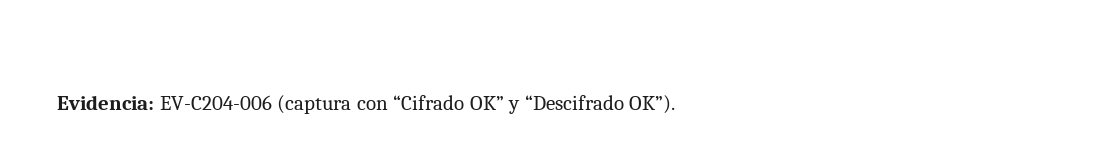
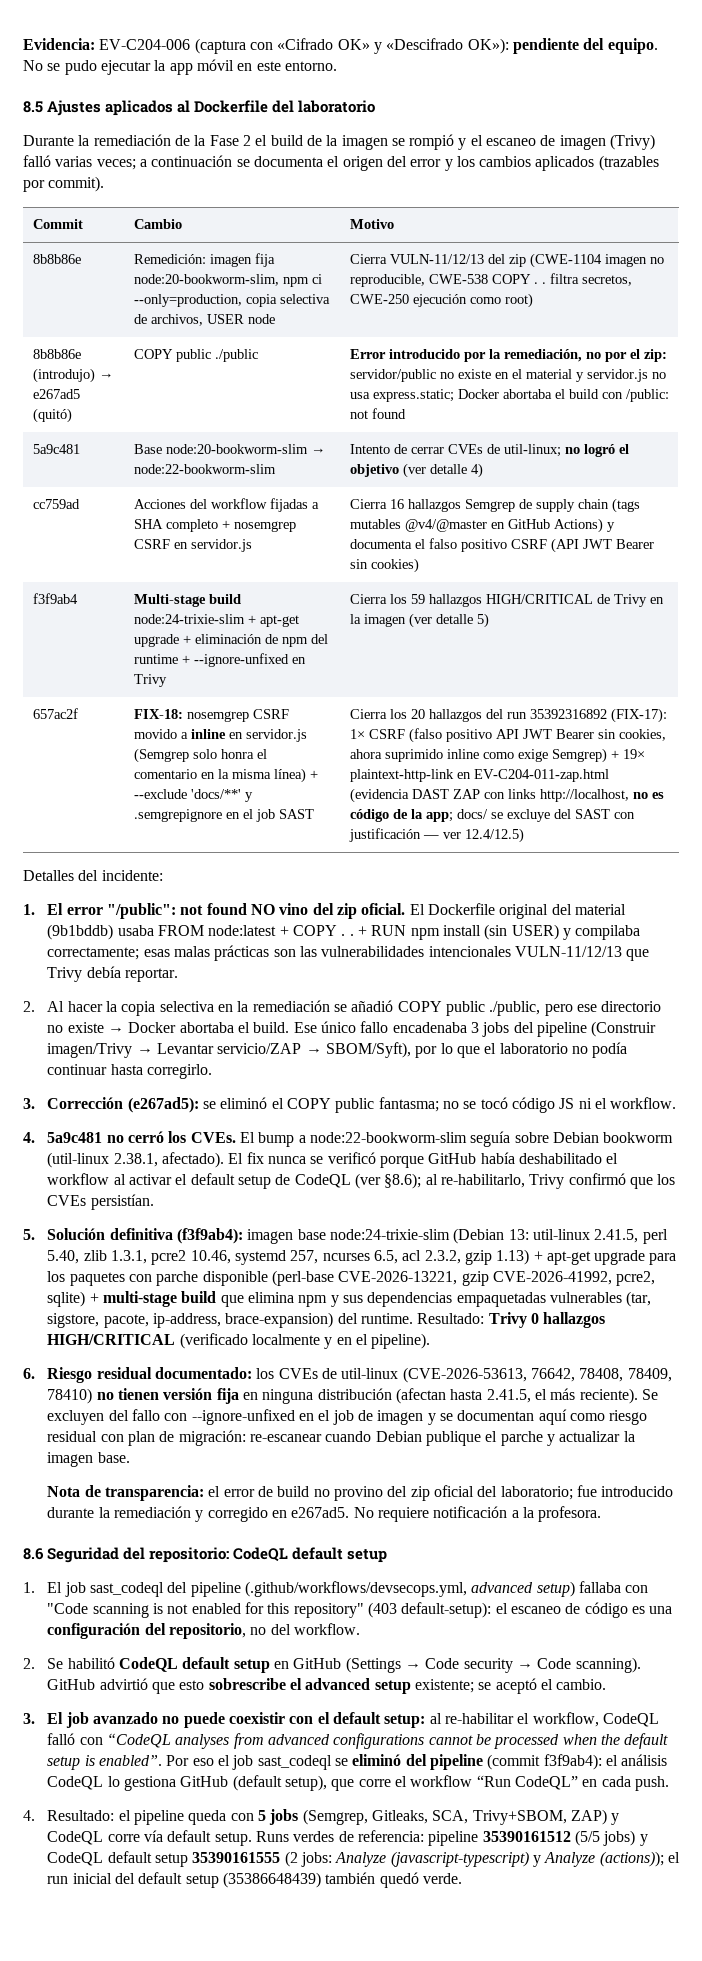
- Evidencia: EV-C204-006 (captura con “Cifrado OK” y “Descifrado OK”).
+ Evidencia: EV-C204-006 (captura con «Cifrado OK» y «Descifrado OK»): pendiente del equipo. No se pudo ejecutar la app móvil en este entorno.
+ 8.5 Ajustes aplicados al Dockerfile del laboratorio
+ Durante la remediación de la Fase 2 el build de la imagen se rompió y el escaneo de imagen (Trivy) falló varias veces; a continuación se documenta el origen del error y los cambios aplicados (trazables por commit).
+ Commit | Cambio | Motivo
+ 8b8b86e | Remedición: imagen fija node:20-bookworm-slim, npm ci --only=production, copia selectiva de archivos, USER node | Cierra VULN-11/12/13 del zip (CWE-1104 imagen no reproducible, CWE-538 COPY . . filtra secretos, CWE-250 ejecución como root)
+ 8b8b86e (introdujo) → e267ad5 (quitó) | COPY public ./public | Error introducido por la remediación, no por el zip: servidor/public no existe en el material y servidor.js no usa express.static; Docker abortaba el build con /public: not found
+ 5a9c481 | Base node:20-bookworm-slim → node:22-bookworm-slim | Intento de cerrar CVEs de util-linux; no logró el objetivo (ver detalle 4)
+ cc759ad | Acciones del workflow fijadas a SHA completo + nosemgrep CSRF en servidor.js | Cierra 16 hallazgos Semgrep de supply chain (tags mutables @v4/@master en GitHub Actions) y documenta el falso positivo CSRF (API JWT Bearer sin cookies)
+ f3f9ab4 | Multi-stage build node:24-trixie-slim + apt-get upgrade + eliminación de npm del runtime + --ignore-unfixed en Trivy | Cierra los 59 hallazgos HIGH/CRITICAL de Trivy en la imagen (ver detalle 5)
+ 657ac2f | FIX-18: nosemgrep CSRF movido a inline en servidor.js (Semgrep solo honra el comentario en la misma línea) + --exclude 'docs/**' y .semgrepignore en el job SAST | Cierra los 20 hallazgos del run 35392316892 (FIX-17): 1× CSRF (falso positivo API JWT Bearer sin cookies, ahora suprimido inline como exige Semgrep) + 19× plaintext-http-link en EV-C204-011-zap.html (evidencia DAST ZAP con links http://localhost, no es código de la app; docs/ se excluye del SAST con justificación — ver 12.4/12.5)
+ Detalles del incidente:
+ 1. El error "/public": not found NO vino del zip oficial. El Dockerfile original del material (9b1bddb) usaba FROM node:latest + COPY . . + RUN npm install (sin USER) y compilaba correctamente; esas malas prácticas son las vulnerabilidades intencionales VULN-11/12/13 que Trivy debía reportar.
+ 2. Al hacer la copia selectiva en la remediación se añadió COPY public ./public, pero ese directorio no existe → Docker abortaba el build. Ese único fallo encadenaba 3 jobs del pipeline (Construir imagen/Trivy → Levantar servicio/ZAP → SBOM/Syft), por lo que el laboratorio no podía continuar hasta corregirlo.
+ 3. Corrección (e267ad5): se eliminó el COPY public fantasma; no se tocó código JS ni el workflow.
+ 4. 5a9c481 no cerró los CVEs. El bump a node:22-bookworm-slim seguía sobre Debian bookworm (util-linux 2.38.1, afectado). El fix nunca se verificó porque GitHub había deshabilitado el workflow al activar el default setup de CodeQL (ver §8.6); al re-habilitarlo, Trivy confirmó que los CVEs persistían.
+ 5. Solución definitiva (f3f9ab4): imagen base node:24-trixie-slim (Debian 13: util-linux 2.41.5, perl 5.40, zlib 1.3.1, pcre2 10.46, systemd 257, ncurses 6.5, acl 2.3.2, gzip 1.13) + apt-get upgrade para los paquetes con parche disponible (perl-base CVE-2026-13221, gzip CVE-2026-41992, pcre2, sqlite) + multi-stage build que elimina npm y sus dependencias empaquetadas vulnerables (tar, sigstore, pacote, ip-address, brace-expansion) del runtime. Resultado: Trivy 0 hallazgos HIGH/CRITICAL (verificado localmente y en el pipeline).
+ 6. Riesgo residual documentado: los CVEs de util-linux (CVE-2026-53613, 76642, 78408, 78409, 78410) no tienen versión fija en ninguna distribución (afectan hasta 2.41.5, el más reciente). Se excluyen del fallo con --ignore-unfixed en el job de imagen y se documentan aquí como riesgo residual con plan de migración: re-escanear cuando Debian publique el parche y actualizar la imagen base.
+ Nota de transparencia: el error de build no provino del zip oficial del laboratorio; fue introducido durante la remediación y corregido en e267ad5. No requiere notificación a la profesora.
+ 8.6 Seguridad del repositorio: CodeQL default setup
+ 1. El job sast_codeql del pipeline (.github/workflows/devsecops.yml, advanced setup) fallaba con "Code scanning is not enabled for this repository" (403 default-setup): el escaneo de código es una configuración del repositorio, no del workflow.
+ 2. Se habilitó CodeQL default setup en GitHub (Settings → Code security → Code scanning). GitHub advirtió que esto sobrescribe el advanced setup existente; se aceptó el cambio.
+ 3. El job avanzado no puede coexistir con el default setup: al re-habilitar el workflow, CodeQL falló con “CodeQL analyses from advanced configurations cannot be processed when the default setup is enabled”. Por eso el job sast_codeql se eliminó del pipeline (commit f3f9ab4): el análisis CodeQL lo gestiona GitHub (default setup), que corre el workflow “Run CodeQL” en cada push.
+ 4. Resultado: el pipeline queda con 5 jobs (Semgrep, Gitleaks, SCA, Trivy+SBOM, ZAP) y CodeQL corre vía default setup. Runs verdes de referencia: pipeline 35390161512 (5/5 jobs) y CodeQL default setup 35390161555 (2 jobs: Analyze (javascript-typescript) y Analyze (actions)); el run inicial del default setup (35386648439) también quedó verde.

